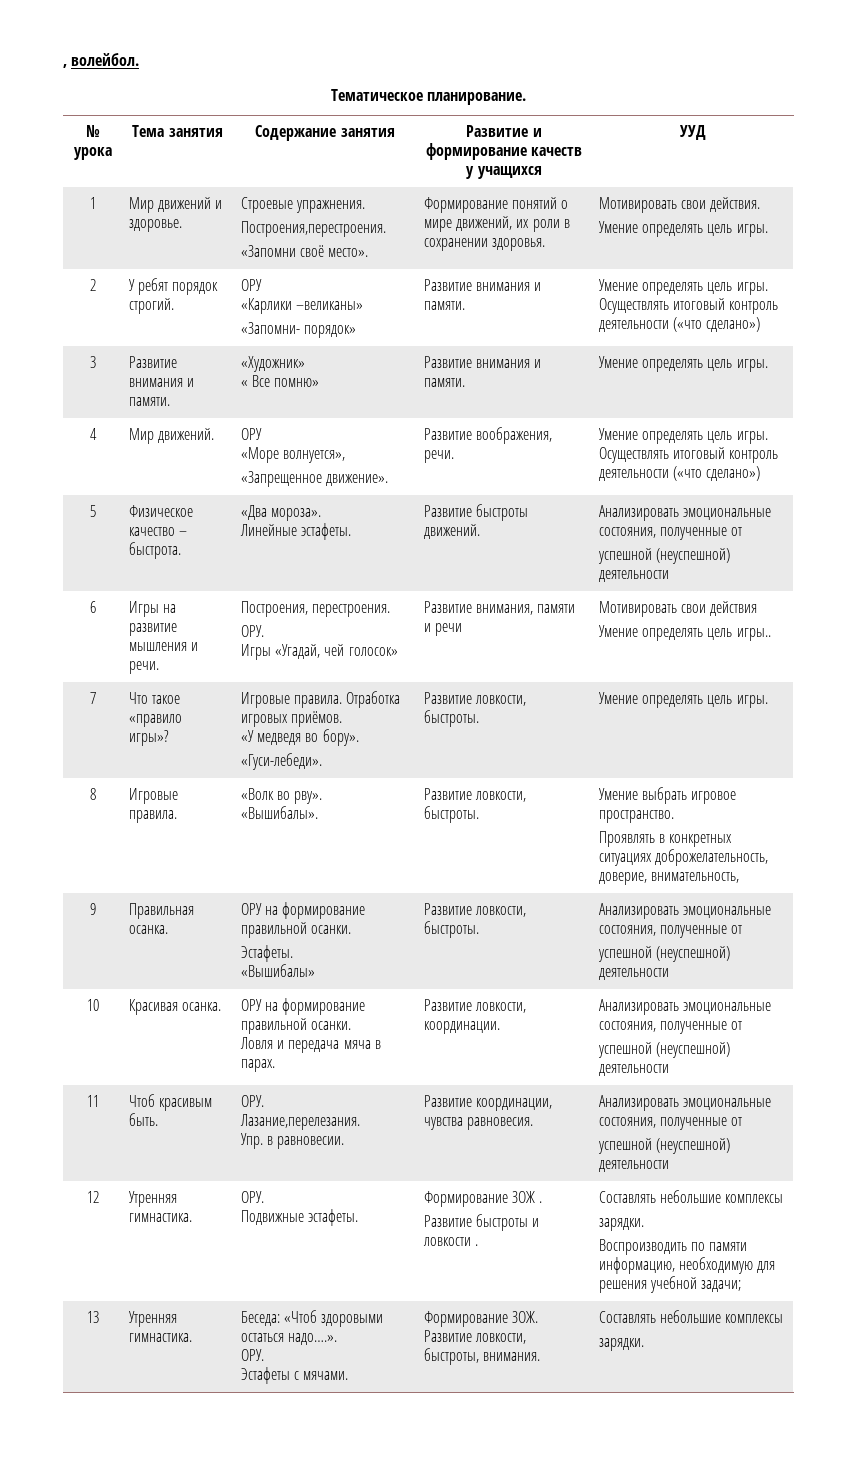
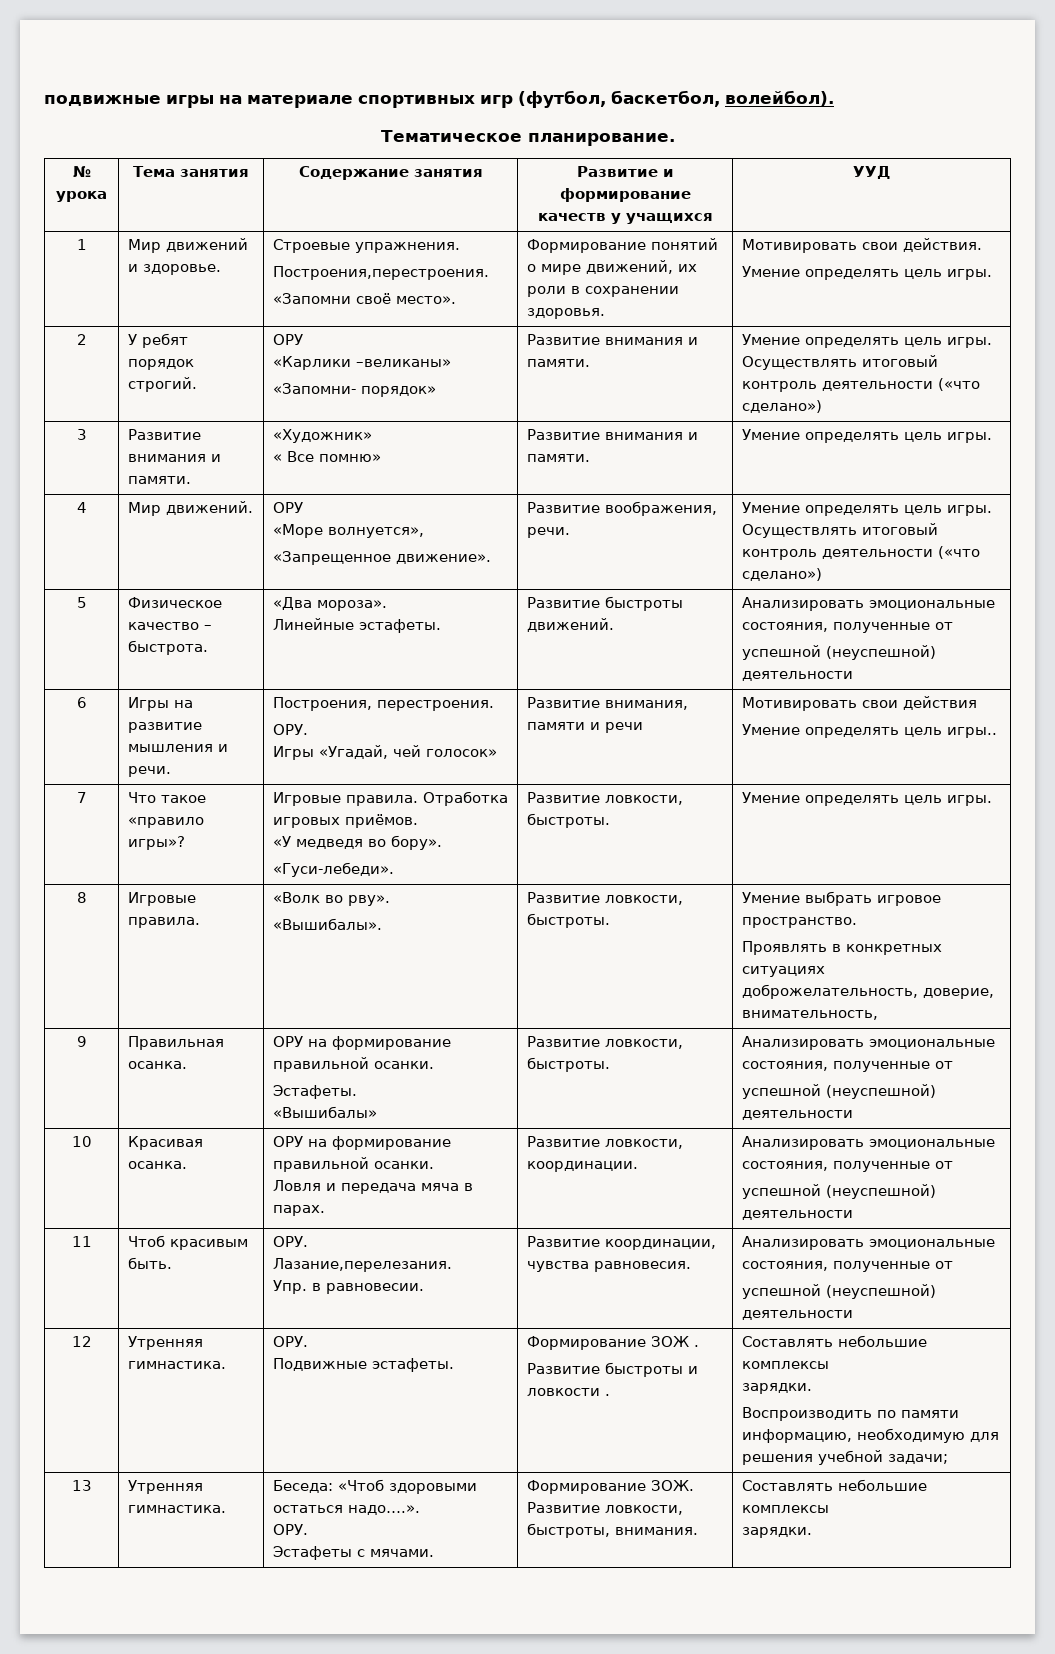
- , волейбол.
+ подвижные игры на материале спортивных игр (футбол, баскетбол, волейбол).

